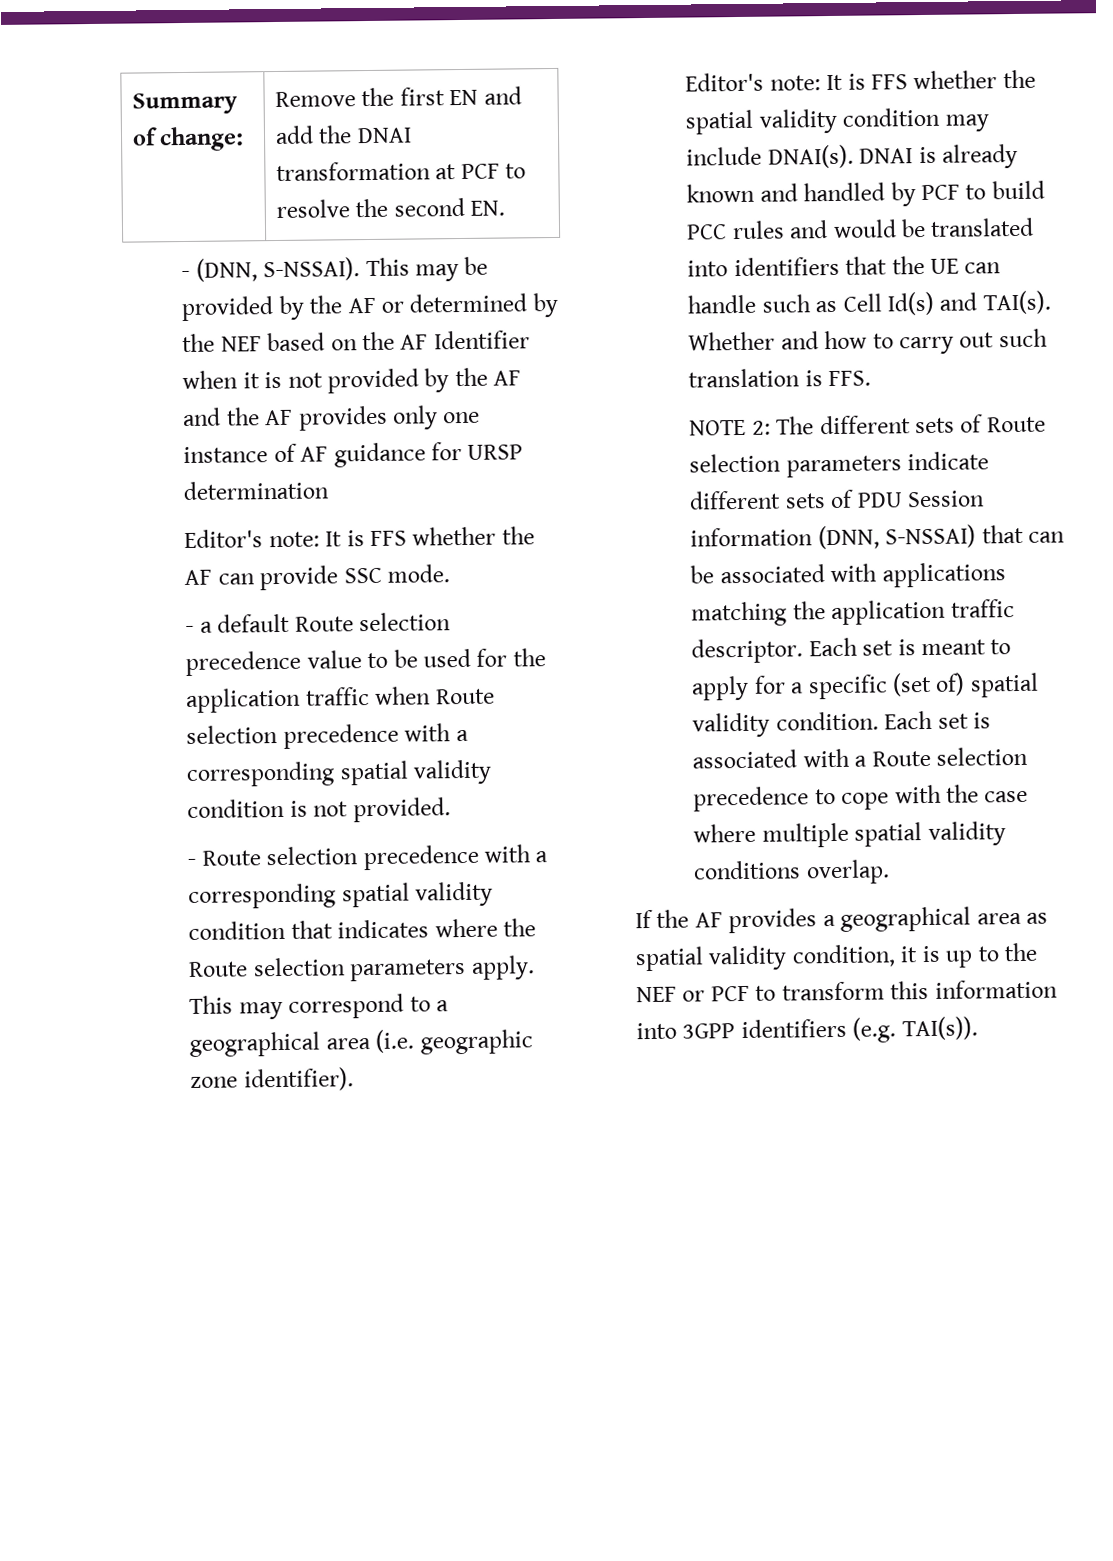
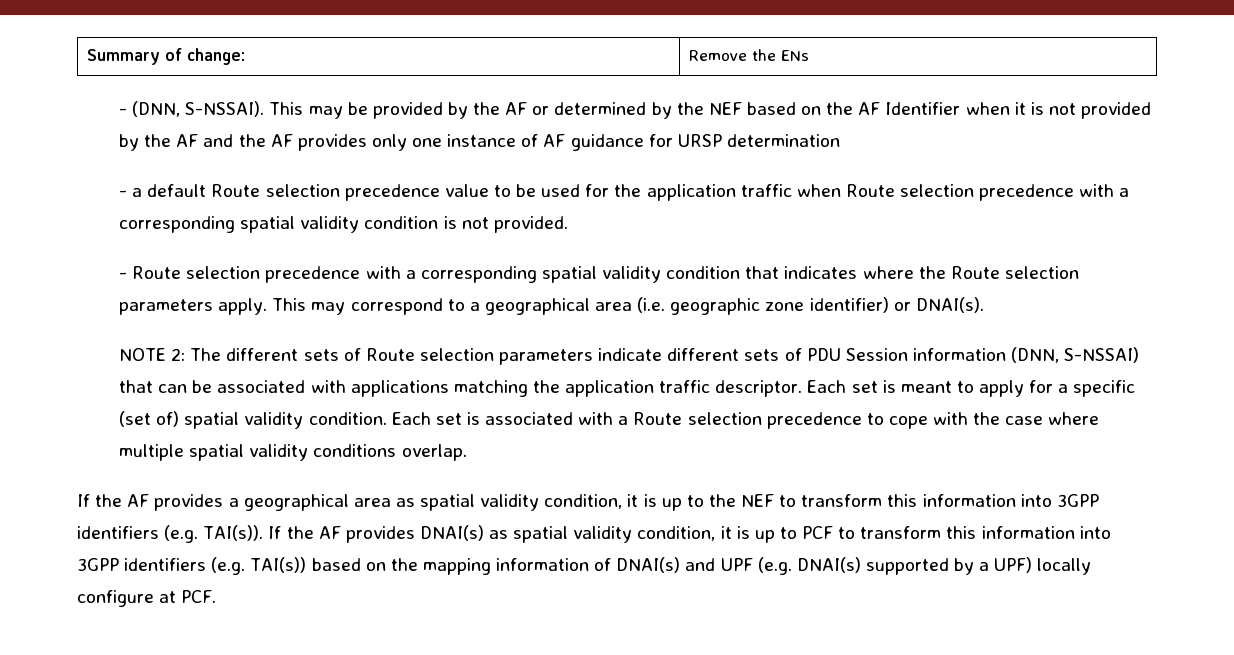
- Summary of change: | Remove the first EN and add the DNAI transformation at PCF to resolve the second EN.
+ Summary of change: | Remove the ENs
- Editor's note: It is FFS whether the AF can provide SSC mode.
- This may correspond to a geographical area (i.e. geographic zone identifier).
- Editor's note: It is FFS whether the spatial validity condition may include DNAI(s). DNAI is already known and handled by PCF to build PCC rules and would be translated into identifiers that the UE can handle such as Cell Id(s) and TAI(s). Whether and how to carry out such translation is FFS.
+ This may correspond to a geographical area (i.e. geographic zone identifier) or DNAI(s).
- If the AF provides a geographical area as spatial validity condition, it is up to the NEF or PCF to transform this information into 3GPP identifiers (e.g. TAI(s)).
+ If the AF provides a geographical area as spatial validity condition, it is up to the NEF to transform this information into 3GPP identifiers (e.g. TAI(s)). If the AF provides DNAI(s) as spatial validity condition, it is up to PCF to transform this information into 3GPP identifiers (e.g. TAI(s)) based on the mapping information of DNAI(s) and UPF (e.g. DNAI(s) supported by a UPF) locally configure at PCF.

